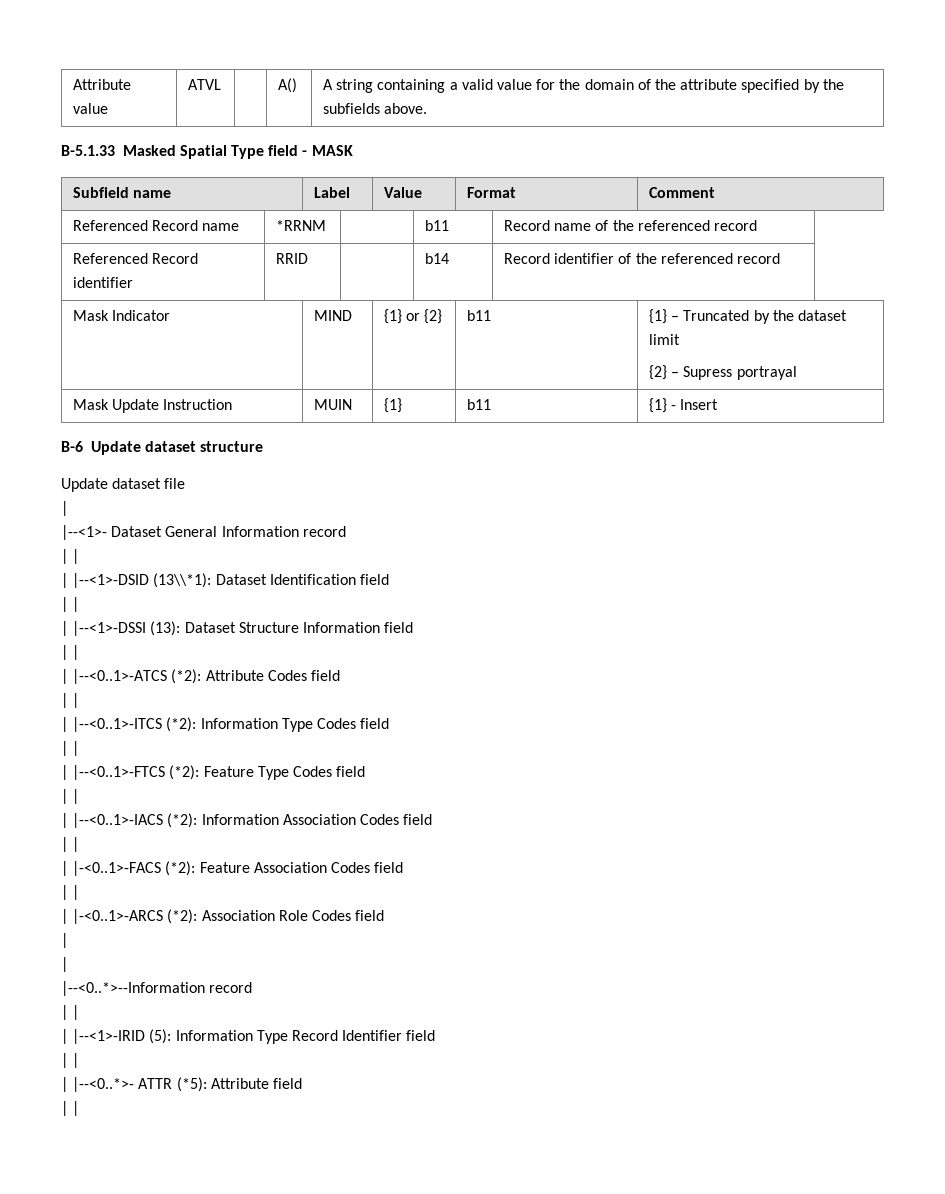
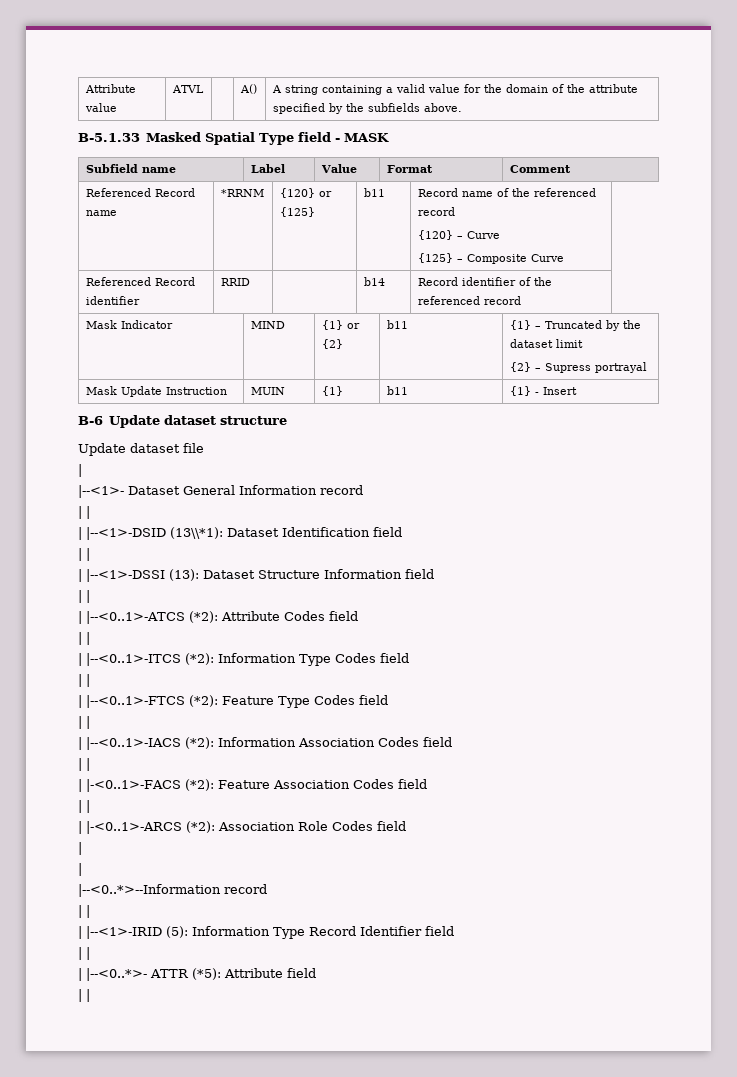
- Referenced Record name | *RRNM | | b11 | Record name of the referenced record
+ Referenced Record name | *RRNM | {120} or {125} | b11 | Record name of the referenced record
+ {120} – Curve
+ {125} – Composite Curve

